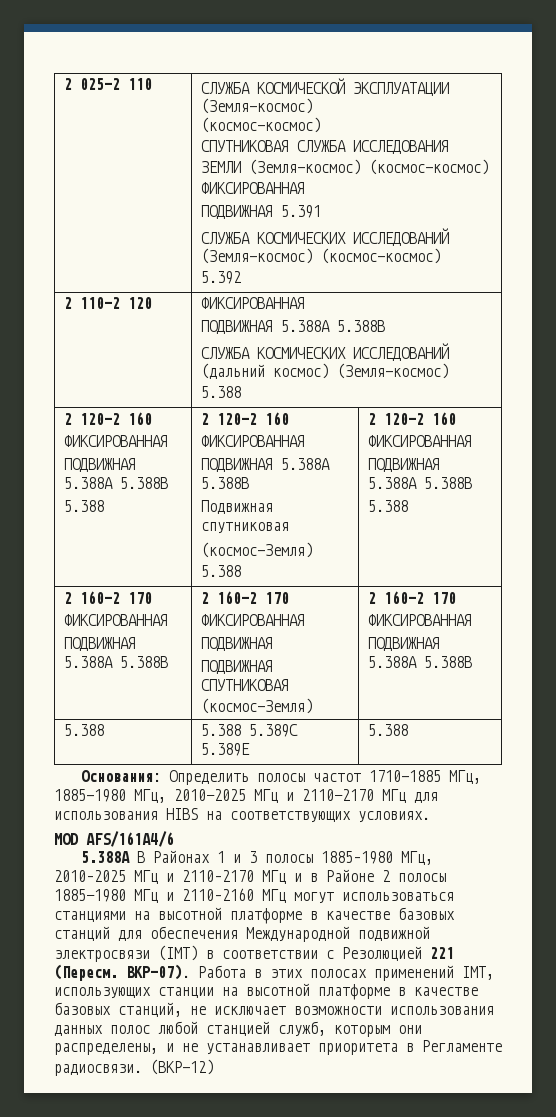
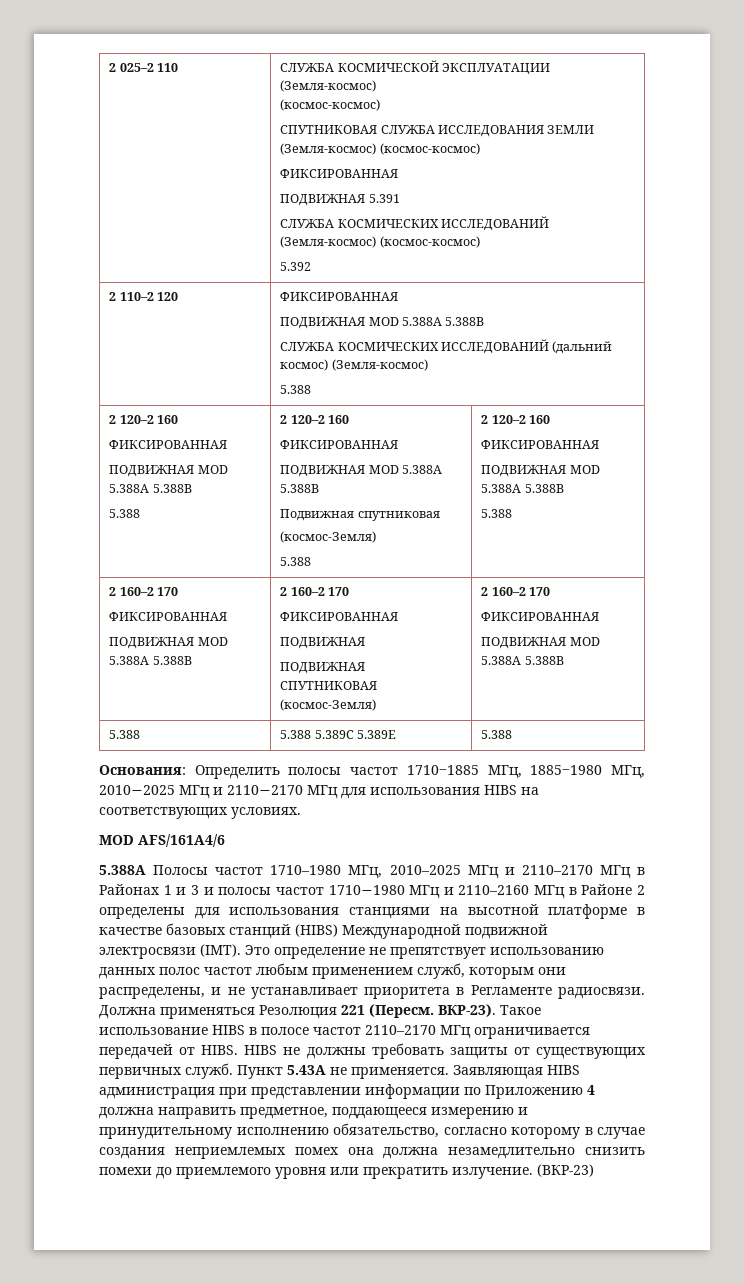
  2 110–2 120 | ФИКСИРОВАННАЯ
- ПОДВИЖНАЯ 5.388A 5.388B
+ ПОДВИЖНАЯ MOD 5.388A 5.388B
  СЛУЖБА КОСМИЧЕСКИХ ИССЛЕДОВАНИЙ (дальний космос) (Земля-космос)
  5.388
  2 120–2 160
  ФИКСИРОВАННАЯ
- ПОДВИЖНАЯ 5.388A 5.388B
+ ПОДВИЖНАЯ MOD 5.388A 5.388B
  5.388 | 2 120–2 160
  ФИКСИРОВАННАЯ
- ПОДВИЖНАЯ 5.388A 5.388B
+ ПОДВИЖНАЯ MOD 5.388A 5.388B
  Подвижная спутниковая
  (космос-Земля)
  5.388 | 2 120–2 160
  ФИКСИРОВАННАЯ
- ПОДВИЖНАЯ 5.388A 5.388B
+ ПОДВИЖНАЯ MOD 5.388A 5.388B
  5.388
  2 160–2 170
  ФИКСИРОВАННАЯ
- ПОДВИЖНАЯ 5.388A 5.388В | 2 160–2 170
+ ПОДВИЖНАЯ MOD 5.388A 5.388В | 2 160–2 170
  ФИКСИРОВАННАЯ
  ПОДВИЖНАЯ
  ПОДВИЖНАЯ СПУТНИКОВАЯ (космос-Земля) | 2 160–2 170
  ФИКСИРОВАННАЯ
- ПОДВИЖНАЯ 5.388A 5.388В
+ ПОДВИЖНАЯ MOD 5.388A 5.388В
- 5.388A В Районах 1 и 3 полосы 1885–1980 МГц, 2010–2025 МГц и 2110–2170 МГц и в Районе 2 полосы 1885−1980 МГц и 2110–2160 МГц могут использоваться станциями на высотной платформе в качестве базовых станций для обеспечения Международной подвижной электросвязи (IMT) в соответствии с Резолюцией 221 (Пересм. ВКР-07). Работа в этих полосах применений IMT, использующих станции на высотной платформе в качестве базовых станций, не исключает возможности использования данных полос любой станцией служб, которым они распределены, и не устанавливает приоритета в Регламенте радиосвязи.
+ 5.388A Полосы частот 1710–1980 МГц, 2010–2025 МГц и 2110–2170 МГц в Районах 1 и 3 и полосы частот 1710−1980 МГц и 2110–2160 МГц в Районе 2 определены для использования станциями на высотной платформе в качестве базовых станций (HIBS) Международной подвижной электросвязи (IMT). Это определение не препятствует использованию данных полос частот любым применением служб, которым они распределены, и не устанавливает приоритета в Регламенте радиосвязи.
- (ВКР-12)
+ Должна применяться Резолюция 221 (Пересм. ВКР-23). Такое использование HIBS в полосе частот 2110–2170 МГц ограничивается передачей от HIBS. HIBS не должны требовать защиты от существующих первичных служб. Пункт 5.43A не применяется. Заявляющая HIBS администрация при представлении информации по Приложению 4 должна направить предметное, поддающееся измерению и принудительному исполнению обязательство, согласно которому в случае создания неприемлемых помех она должна незамедлительно снизить помехи до приемлемого уровня или прекратить излучение. (ВКР-23)

